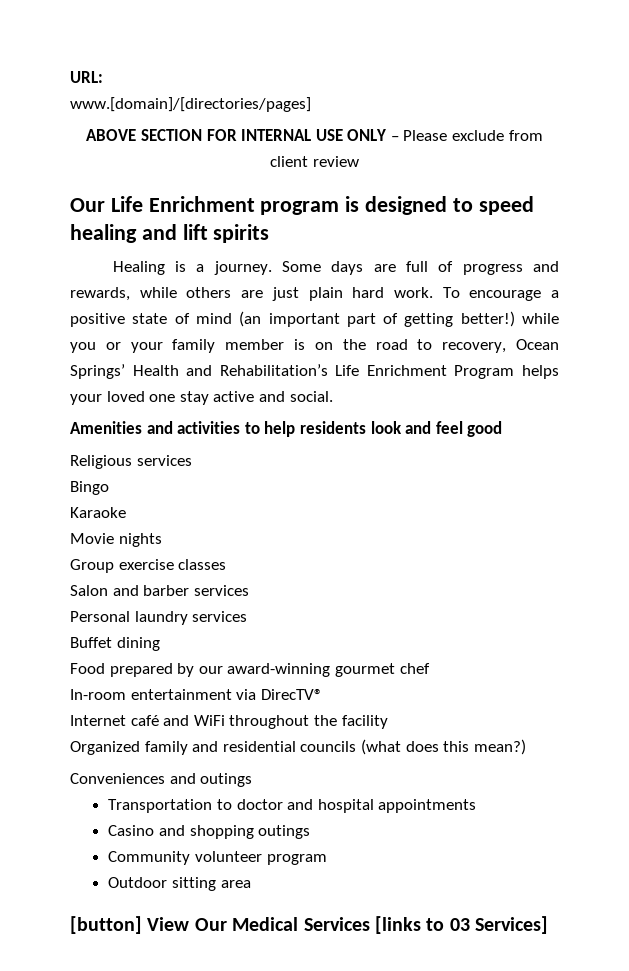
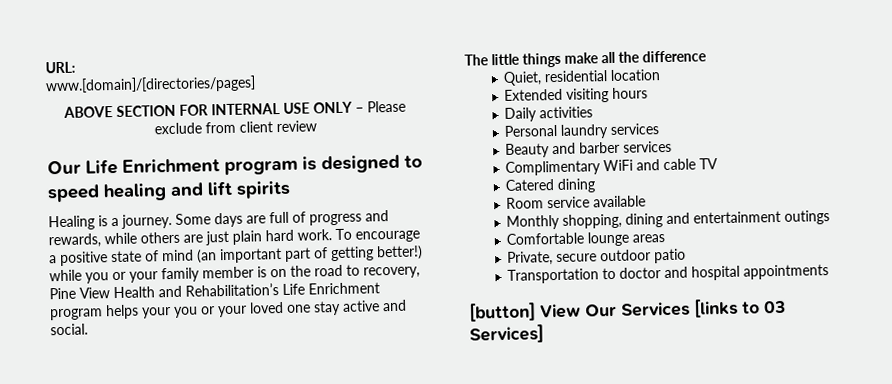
- To encourage a positive state of mind (an important part of getting better!) while you or your family member is on the road to recovery, Ocean Springs’ Health and Rehabilitation’s Life Enrichment Program helps your loved one stay active and social.
+ To encourage a positive state of mind (an important part of getting better!) while you or your family member is on the road to recovery, Pine View Health and Rehabilitation’s Life Enrichment program helps your you or your loved one stay active and social.
- Amenities and activities to help residents look and feel good
- Religious services
- Bingo
- Karaoke
- Movie nights
- Group exercise classes
- Salon and barber services
+ The little things make all the difference
+ Quiet, residential location
+ Extended visiting hours
+ Daily activities
  Personal laundry services
- Buffet dining
- Food prepared by our award-winning gourmet chef
- In-room entertainment via DirecTV®
- Internet café and WiFi throughout the facility
- Organized family and residential councils (what does this mean?)
- Conveniences and outings
+ Beauty and barber services
+ Complimentary WiFi and cable TV
+ Catered dining
+ Room service available
+ Monthly shopping, dining and entertainment outings
+ Comfortable lounge areas
+ Private, secure outdoor patio
- Casino and shopping outings
- Community volunteer program
- Outdoor sitting area
- [button] View Our Medical Services [links to 03 Services]
+ [button] View Our Services [links to 03 Services]

